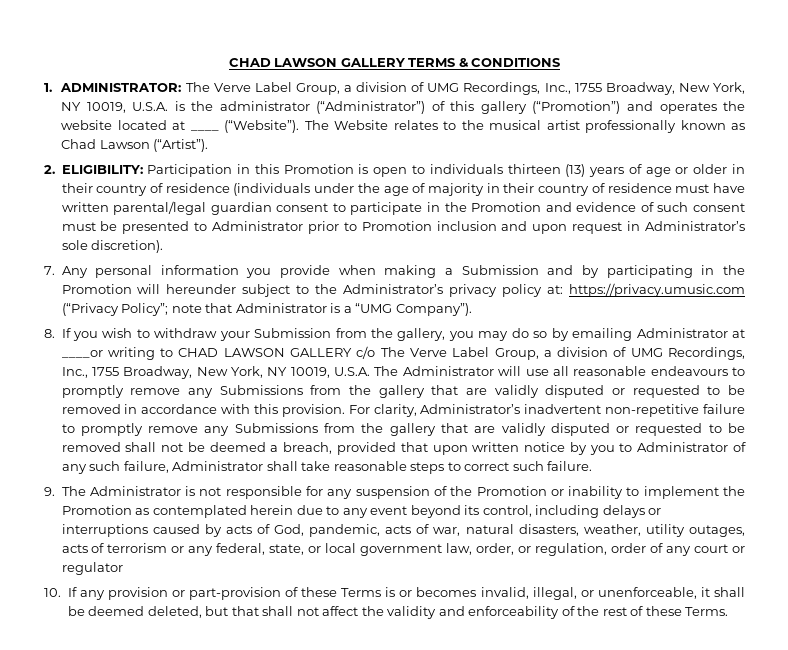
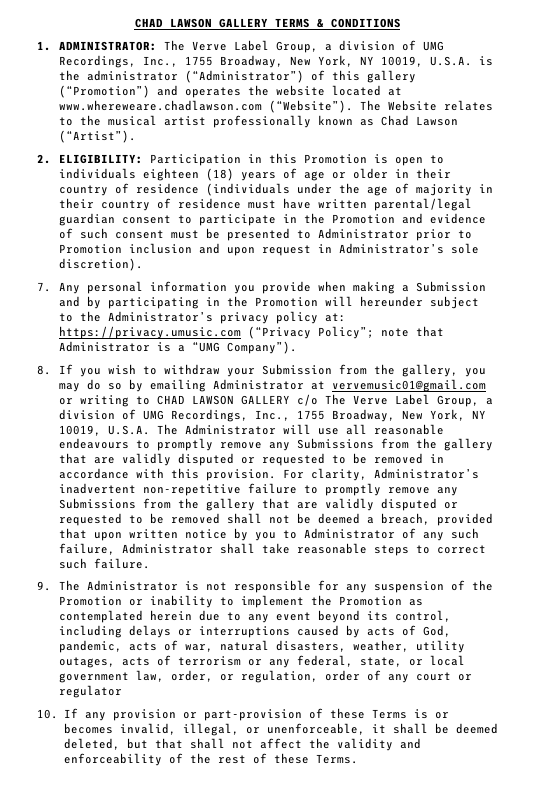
- 1. ADMINISTRATOR: The Verve Label Group, a division of UMG Recordings, Inc., 1755 Broadway, New York, NY 10019, U.S.A. is the administrator (“Administrator”) of this gallery (“Promotion”) and operates the website located at ____ (“Website”).
+ 1. ADMINISTRATOR: The Verve Label Group, a division of UMG Recordings, Inc., 1755 Broadway, New York, NY 10019, U.S.A. is the administrator (“Administrator”) of this gallery (“Promotion”) and operates the website located at www.whereweare.chadlawson.com (“Website”).
- Participation in this Promotion is open to individuals thirteen (13) years of age or older in their country of residence (individuals under the age of majority in their country of residence must have written parental/legal guardian consent to participate in the Promotion and evidence of such consent must be presented to Administrator prior to Promotion inclusion and upon request in Administrator’s sole discretion).
+ Participation in this Promotion is open to individuals eighteen (18) years of age or older in their country of residence (individuals under the age of majority in their country of residence must have written parental/legal guardian consent to participate in the Promotion and evidence of such consent must be presented to Administrator prior to Promotion inclusion and upon request in Administrator’s sole discretion).
- 8. If you wish to withdraw your Submission from the gallery, you may do so by emailing Administrator at ____or writing to CHAD LAWSON GALLERY c/o The Verve Label Group, a division of UMG Recordings, Inc., 1755 Broadway, New York, NY 10019, U.S.A. The Administrator will use all reasonable endeavours to promptly remove any Submissions from the gallery that are validly disputed or requested to be removed in accordance with this provision.
+ 8. If you wish to withdraw your Submission from the gallery, you may do so by emailing Administrator at vervemusic01@gmail.com or writing to CHAD LAWSON GALLERY c/o The Verve Label Group, a division of UMG Recordings, Inc., 1755 Broadway, New York, NY 10019, U.S.A. The Administrator will use all reasonable endeavours to promptly remove any Submissions from the gallery that are validly disputed or requested to be removed in accordance with this provision.

